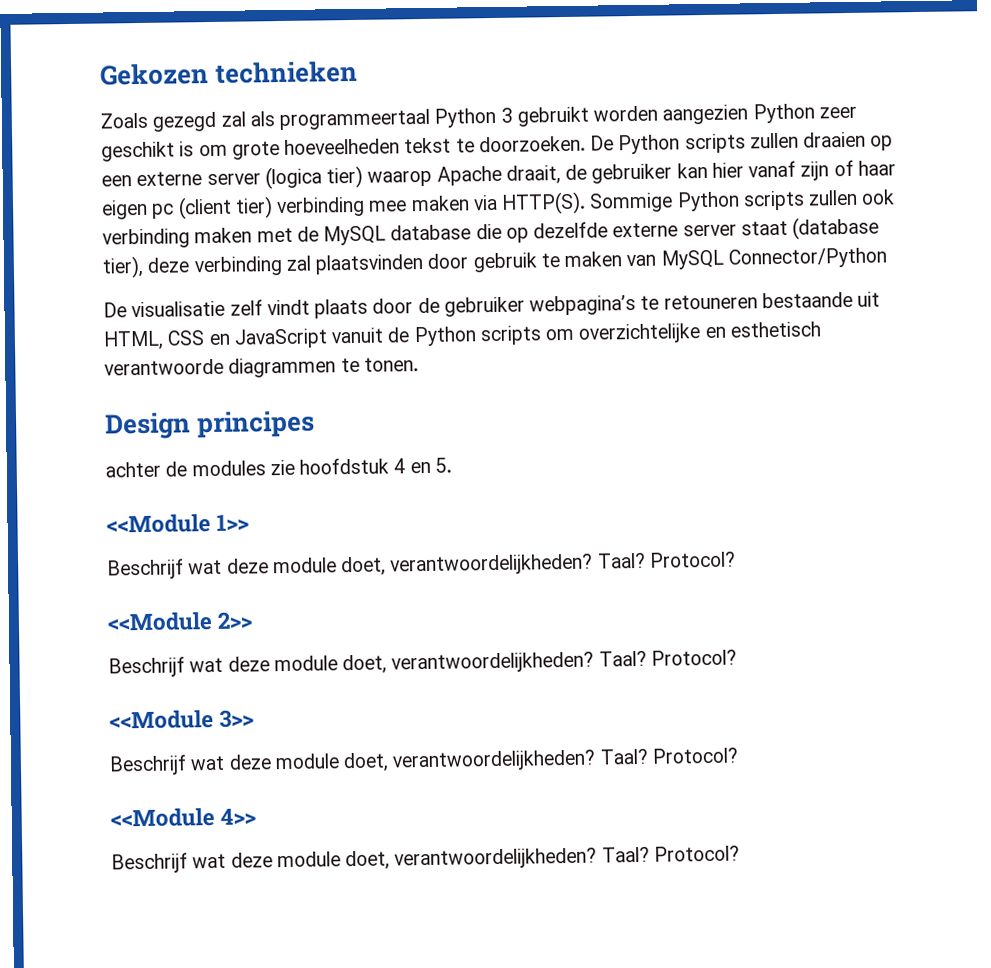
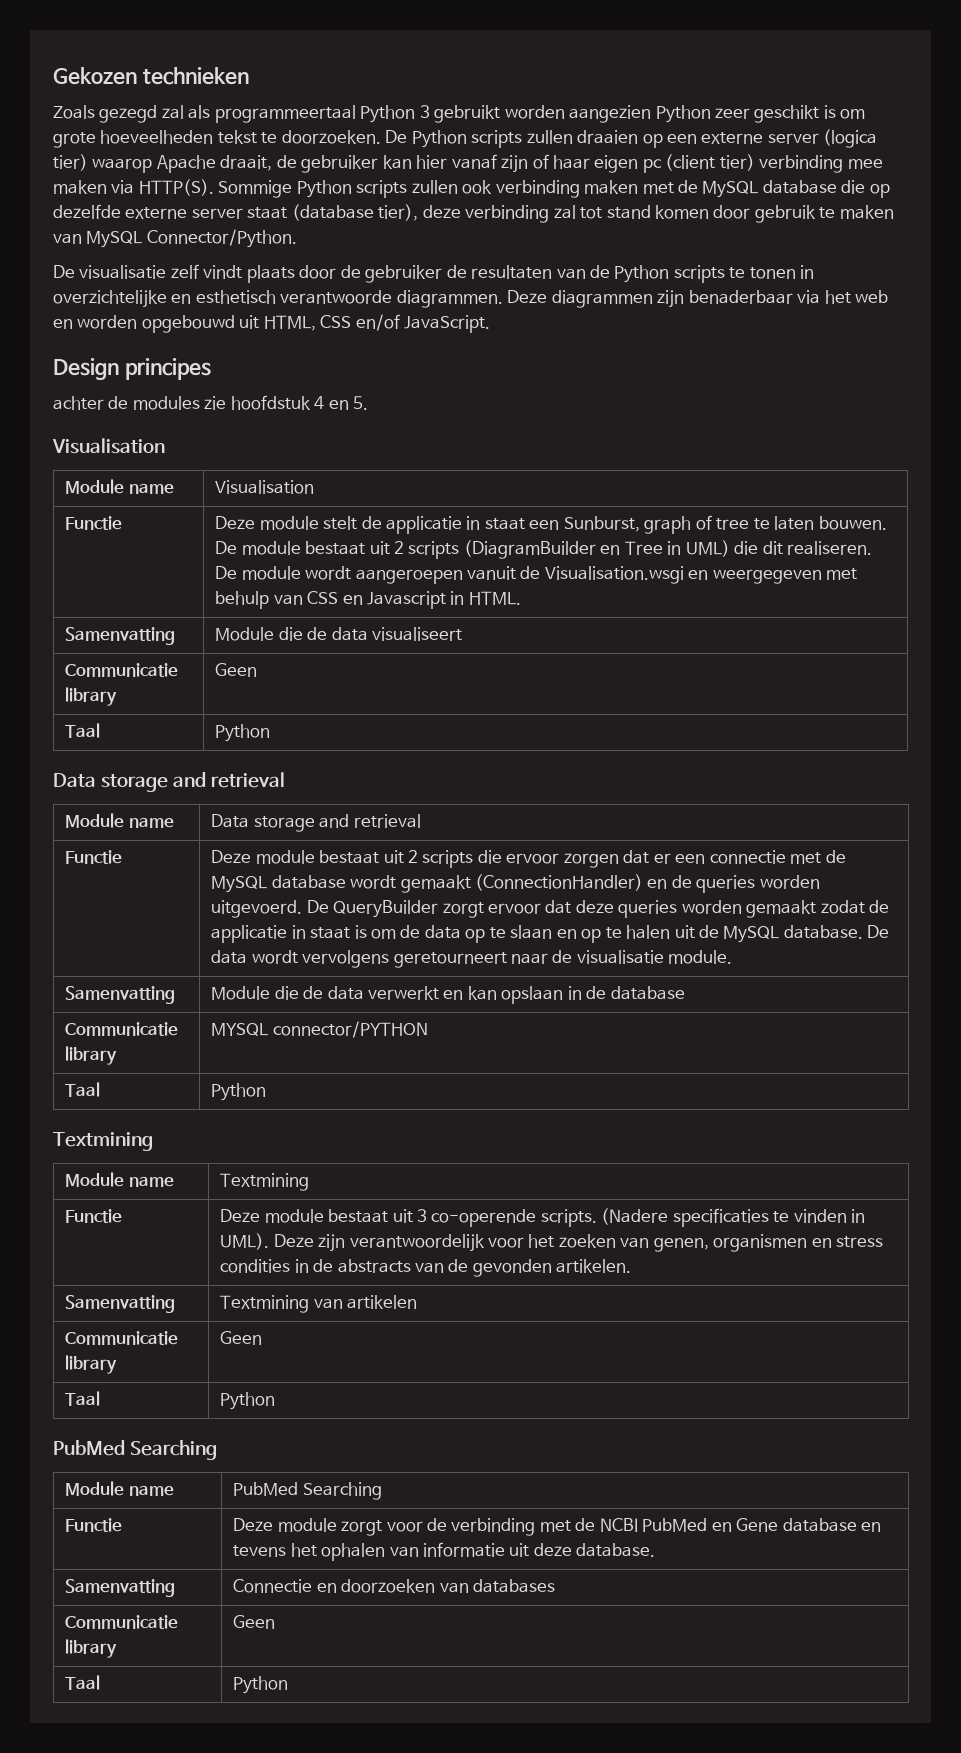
- Sommige Python scripts zullen ook verbinding maken met de MySQL database die op dezelfde externe server staat (database tier), deze verbinding zal plaatsvinden door gebruik te maken van MySQL Connector/Python
+ Sommige Python scripts zullen ook verbinding maken met de MySQL database die op dezelfde externe server staat (database tier), deze verbinding zal tot stand komen door gebruik te maken van MySQL Connector/Python.
- De visualisatie zelf vindt plaats door de gebruiker webpagina’s te retouneren bestaande uit HTML, CSS en JavaScript vanuit de Python scripts om overzichtelijke en esthetisch verantwoorde diagrammen te tonen.
+ De visualisatie zelf vindt plaats door de gebruiker de resultaten van de Python scripts te tonen in overzichtelijke en esthetisch verantwoorde diagrammen. Deze diagrammen zijn benaderbaar via het web en worden opgebouwd uit HTML, CSS en/of JavaScript.
  achter de modules zie hoofdstuk 4 en 5.
- <<Module 1>>
- Beschrijf wat deze module doet, verantwoordelijkheden? Taal? Protocol?
- <<Module 2>>
- Beschrijf wat deze module doet, verantwoordelijkheden? Taal? Protocol?
- <<Module 3>>
- Beschrijf wat deze module doet, verantwoordelijkheden? Taal? Protocol?
- <<Module 4>>
- Beschrijf wat deze module doet, verantwoordelijkheden? Taal? Protocol?
+ Visualisation
+ Module name | Visualisation
+ Functie | Deze module stelt de applicatie in staat een Sunburst, graph of tree te laten bouwen. De module bestaat uit 2 scripts (DiagramBuilder en Tree in UML) die dit realiseren. De module wordt aangeroepen vanuit de Visualisation.wsgi en weergegeven met behulp van CSS en Javascript in HTML.
+ Samenvatting | Module die de data visualiseert
+ Communicatie library | Geen
+ Taal | Python
+ Data storage and retrieval
+ Module name | Data storage and retrieval
+ Functie | Deze module bestaat uit 2 scripts die ervoor zorgen dat er een connectie met de MySQL database wordt gemaakt (ConnectionHandler) en de queries worden uitgevoerd. De QueryBuilder zorgt ervoor dat deze queries worden gemaakt zodat de applicatie in staat is om de data op te slaan en op te halen uit de MySQL database. De data wordt vervolgens geretourneert naar de visualisatie module.
+ Samenvatting | Module die de data verwerkt en kan opslaan in de database
+ Communicatie library | MYSQL connector/PYTHON
+ Taal | Python
+ Textmining
+ Module name | Textmining
+ Functie | Deze module bestaat uit 3 co-operende scripts. (Nadere specificaties te vinden in UML). Deze zijn verantwoordelijk voor het zoeken van genen, organismen en stress condities in de abstracts van de gevonden artikelen.
+ Samenvatting | Textmining van artikelen
+ Communicatie library | Geen
+ Taal | Python
+ PubMed Searching
+ Module name | PubMed Searching
+ Functie | Deze module zorgt voor de verbinding met de NCBI PubMed en Gene database en tevens het ophalen van informatie uit deze database.
+ Samenvatting | Connectie en doorzoeken van databases
+ Communicatie library | Geen
+ Taal | Python

